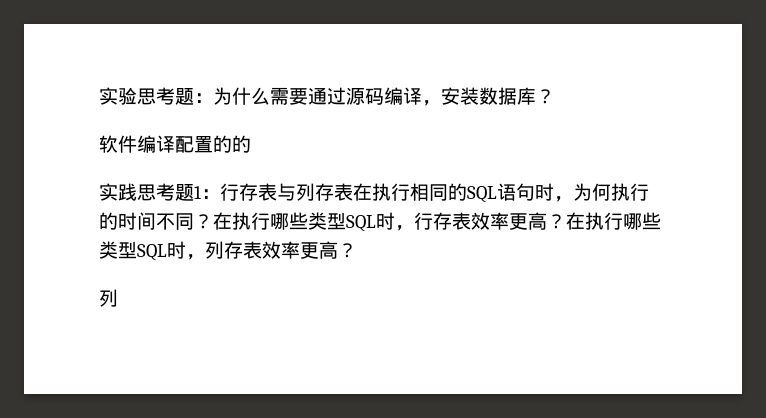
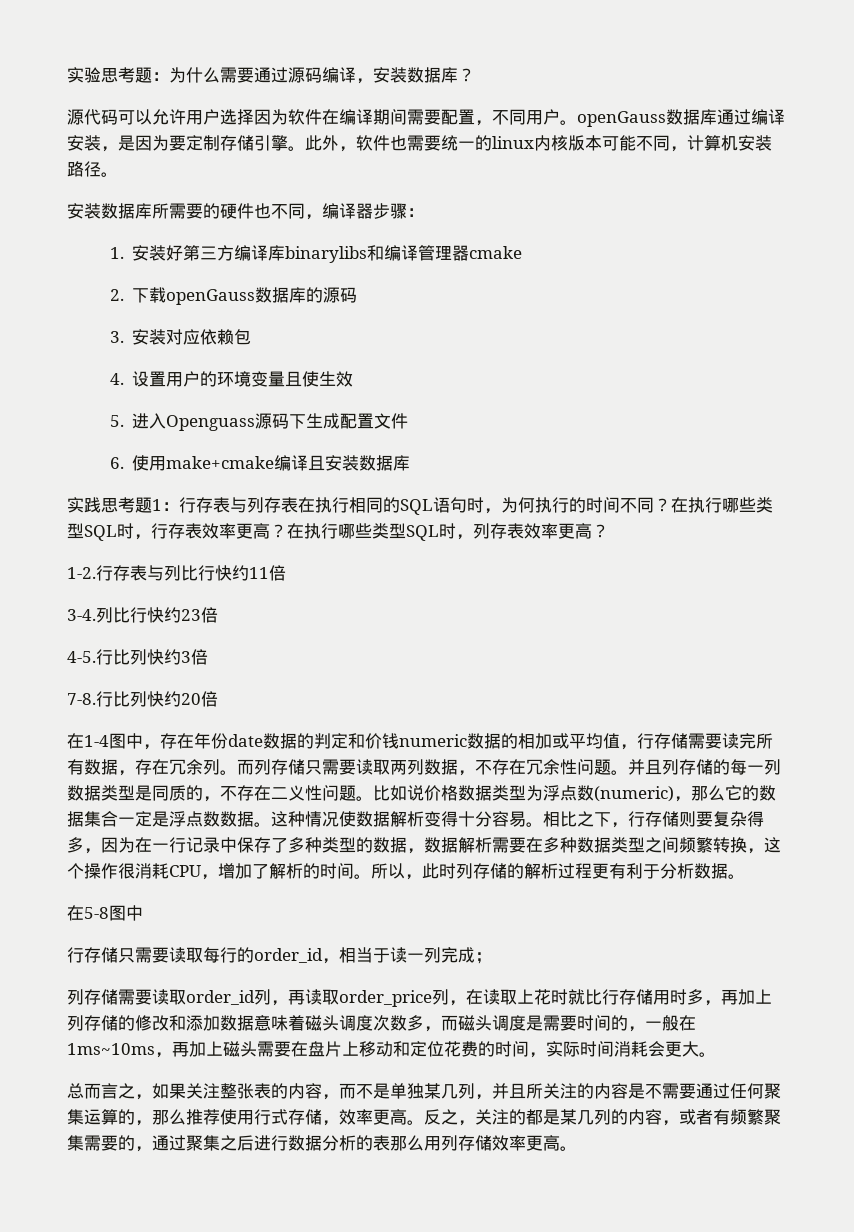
- 软件编译配置的的
+ 源代码可以允许用户选择因为软件在编译期间需要配置，不同用户。openGauss数据库通过编译安装，是因为要定制存储引擎。此外，软件也需要统一的linux内核版本可能不同，计算机安装路径。
+ 安装数据库所需要的硬件也不同，编译器步骤：
+ 1.安装好第三方编译库binarylibs和编译管理器cmake
+ 2.下载openGauss数据库的源码
+ 3.安装对应依赖包
+ 4.设置用户的环境变量且使生效
+ 5.进入Openguass源码下生成配置文件
+ 6.使用make+cmake编译且安装数据库
  在执行哪些类型SQL时，列存表效率更高？
- 列
+ 1-2.行存表与列比行快约11倍
+ 3-4.列比行快约23倍
+ 4-5.行比列快约3倍
+ 7-8.行比列快约20倍
+ 在1-4图中，存在年份date数据的判定和价钱numeric数据的相加或平均值，行存储需要读完所有数据，存在冗余列。而列存储只需要读取两列数据，不存在冗余性问题。并且列存储的每一列数据类型是同质的，不存在二义性问题。比如说价格数据类型为浮点数(numeric)，那么它的数据集合一定是浮点数数据。这种情况使数据解析变得十分容易。相比之下，行存储则要复杂得多，因为在一行记录中保存了多种类型的数据，数据解析需要在多种数据类型之间频繁转换，这个操作很消耗CPU，增加了解析的时间。所以，此时列存储的解析过程更有利于分析数据。
+ 在5-8图中
+ 行存储只需要读取每行的order_id，相当于读一列完成；
+ 列存储需要读取order_id列，再读取order_price列，在读取上花时就比行存储用时多，再加上列存储的修改和添加数据意味着磁头调度次数多，而磁头调度是需要时间的，一般在1ms~10ms，再加上磁头需要在盘片上移动和定位花费的时间，实际时间消耗会更大。
+ 总而言之，如果关注整张表的内容，而不是单独某几列，并且所关注的内容是不需要通过任何聚集运算的，那么推荐使用行式存储，效率更高。反之，关注的都是某几列的内容，或者有频繁聚集需要的，通过聚集之后进行数据分析的表那么用列存储效率更高。

